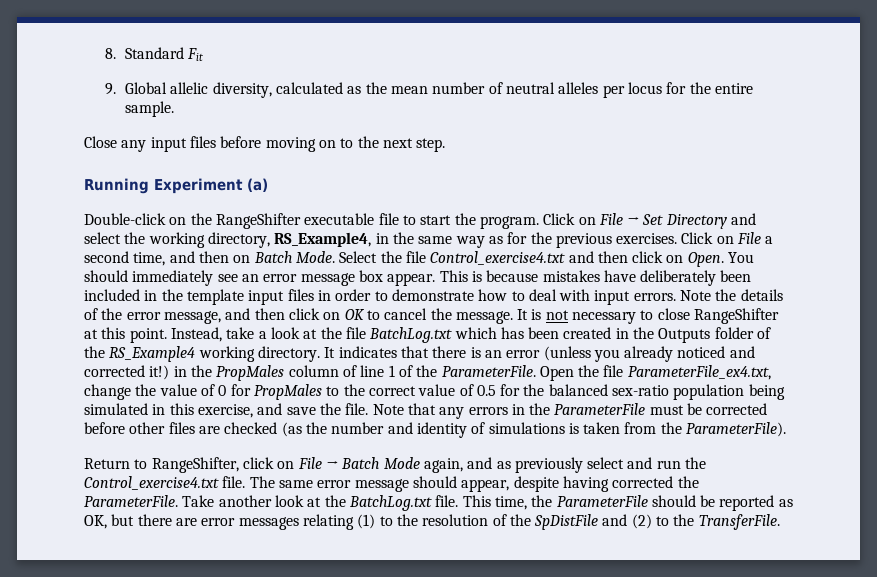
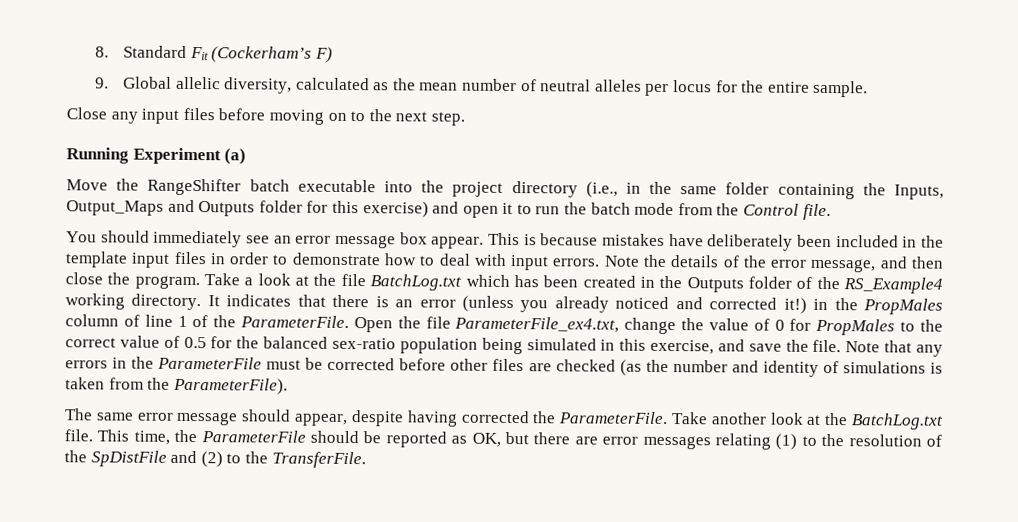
- 8. Standard Fit
+ 8. Standard Fit (Cockerham’s F)
- Double-click on the RangeShifter executable file to start the program. Click on File → Set Directory and select the working directory, RS_Example4, in the same way as for the previous exercises. Click on File a second time, and then on Batch Mode. Select the file Control_exercise4.txt and then click on Open. You should immediately see an error message box appear.
+ Move the RangeShifter batch executable into the project directory (i.e., in the same folder containing the Inputs, Output_Maps and Outputs folder for this exercise) and open it to run the batch mode from the Control file.
+ You should immediately see an error message box appear.
- Note the details of the error message, and then click on OK to cancel the message. It is not necessary to close RangeShifter at this point. Instead, take a look at the file BatchLog.txt which has been created in the Outputs folder of the RS_Example4 working directory.
+ Note the details of the error message, and then close the program. Take a look at the file BatchLog.txt which has been created in the Outputs folder of the RS_Example4 working directory.
- Return to RangeShifter, click on File → Batch Mode again, and as previously select and run the Control_exercise4.txt file.

